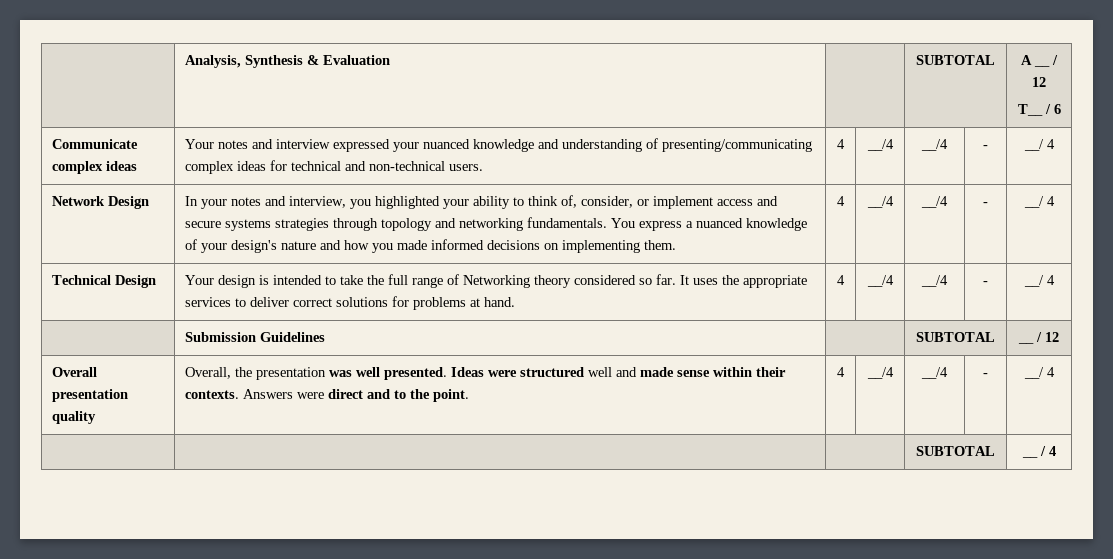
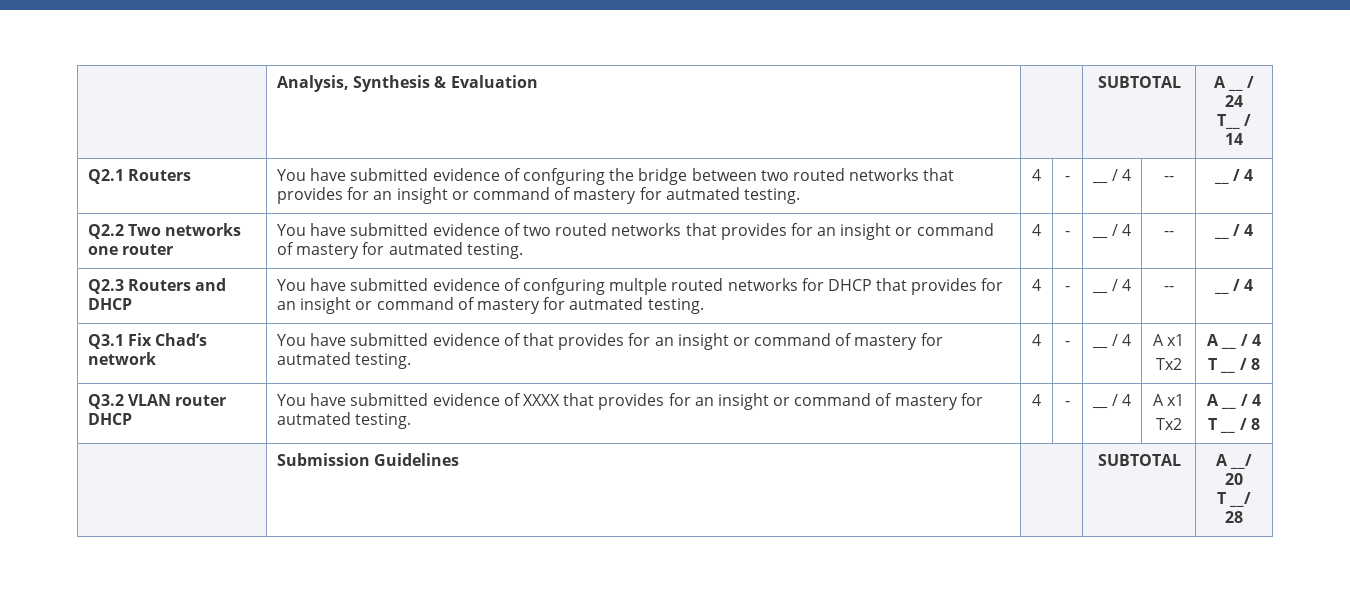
- | Analysis, Synthesis & Evaluation | | SUBTOTAL | A __ / 12
- T__ / 6
- Communicate complex ideas | Your notes and interview expressed your nuanced knowledge and understanding of presenting/communicating complex ideas for technical and non-technical users. | 4 | __/4 | __/4 | - | __/ 4
- Network Design | In your notes and interview, you highlighted your ability to think of, consider, or implement access and secure systems strategies through topology and networking fundamentals. You express a nuanced knowledge of your design's nature and how you made informed decisions on implementing them. | 4 | __/4 | __/4 | - | __/ 4
- Technical Design | Your design is intended to take the full range of Networking theory considered so far. It uses the appropriate services to deliver correct solutions for problems at hand. | 4 | __/4 | __/4 | - | __/ 4
- | Submission Guidelines | | SUBTOTAL | __ / 12
- Overall presentation quality | Overall, the presentation was well presented. Ideas were structured well and made sense within their contexts. Answers were direct and to the point. | 4 | __/4 | __/4 | - | __/ 4
- | | | SUBTOTAL | __ / 4
+ | Analysis, Synthesis & Evaluation | | SUBTOTAL | A __ / 24
+ T__ / 14
+ Q2.1 Routers | You have submitted evidence of confguring the bridge between two routed networks that provides for an insight or command of mastery for autmated testing. | 4 | - | __ / 4 | -- | __ / 4
+ Q2.2 Two networks one router | You have submitted evidence of two routed networks that provides for an insight or command of mastery for autmated testing. | 4 | - | __ / 4 | -- | __ / 4
+ Q2.3 Routers and DHCP | You have submitted evidence of confguring multple routed networks for DHCP that provides for an insight or command of mastery for autmated testing. | 4 | - | __ / 4 | -- | __ / 4
+ Q3.1 Fix Chad’s network | You have submitted evidence of that provides for an insight or command of mastery for autmated testing. | 4 | - | __ / 4 | A x1
+ Tx2 | A __ / 4
+ T __ / 8
+ Q3.2 VLAN router DHCP | You have submitted evidence of XXXX that provides for an insight or command of mastery for autmated testing. | 4 | - | __ / 4 | A x1
+ Tx2 | A __ / 4
+ T __ / 8
+ | Submission Guidelines | | SUBTOTAL | A __/ 20
+ T __/ 28

